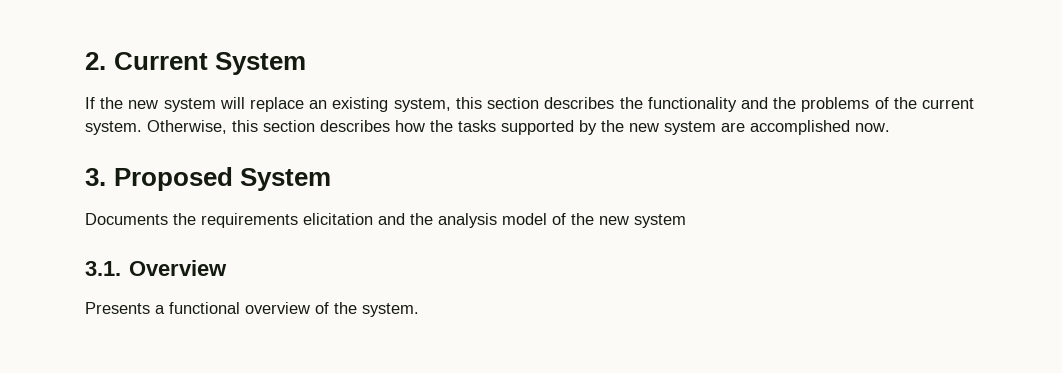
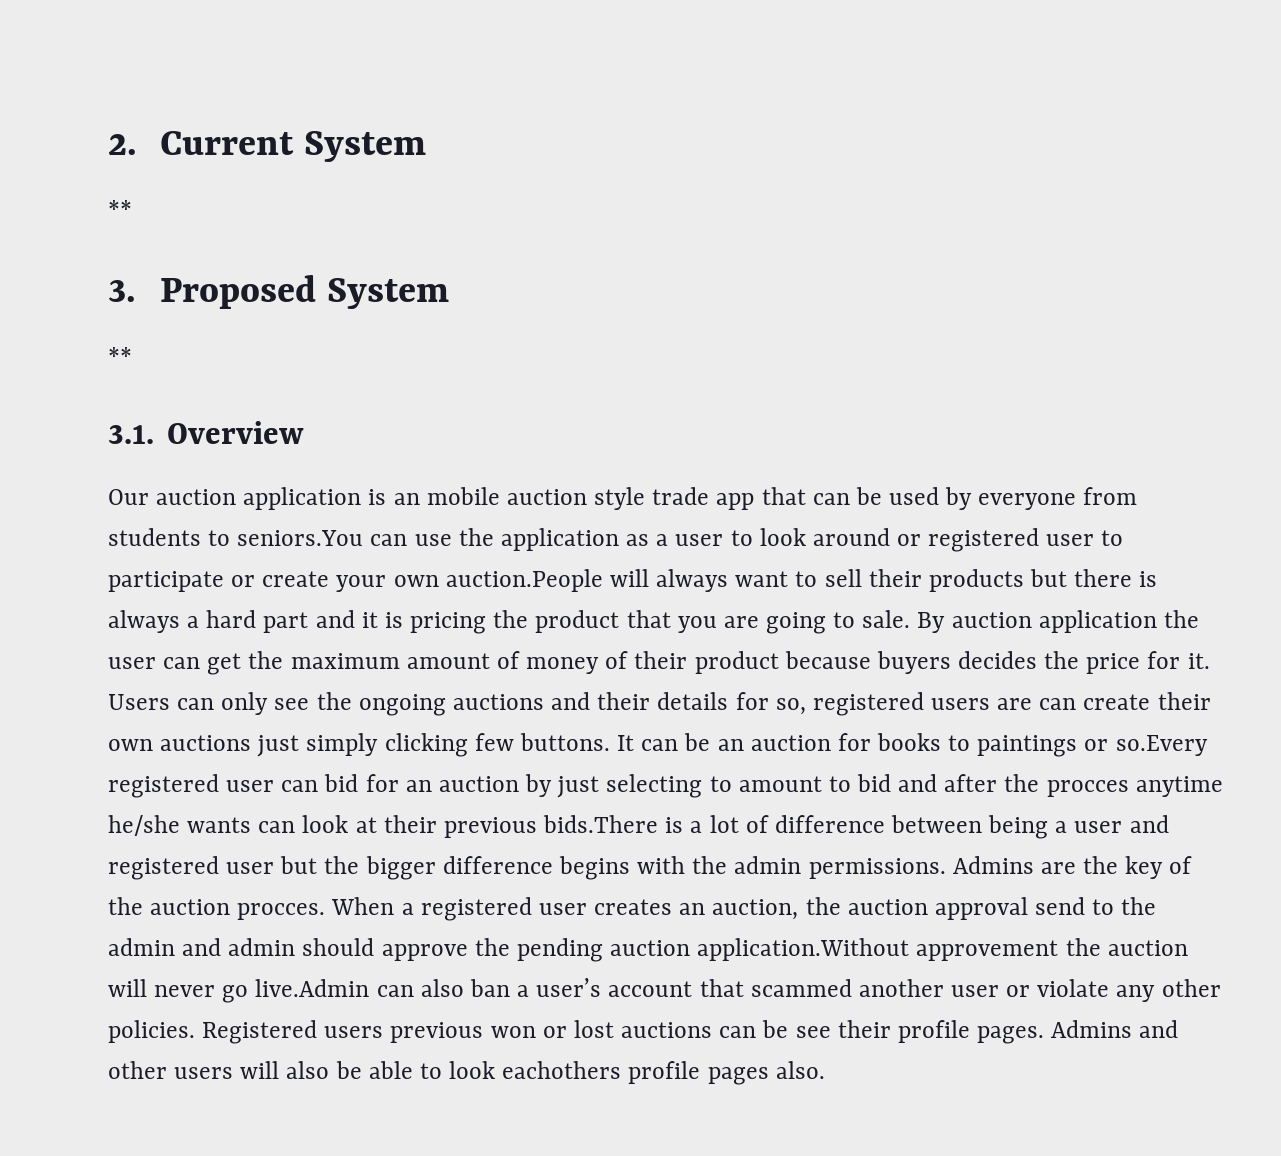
  2. Current System
- If the new system will replace an existing system, this section describes the functionality and the problems of the current system. Otherwise, this section describes how the tasks supported by the new system are accomplished now.
+ **
  3. Proposed System
- Documents the requirements elicitation and the analysis model of the new system
+ **
  3.1. Overview
- Presents a functional overview of the system.
+ Our auction application is an mobile auction style trade app that can be used by everyone from students to seniors.You can use the application as a user to look around or registered user to participate or create your own auction.People will always want to sell their products but there is always a hard part and it is pricing the product that you are going to sale. By auction application the user can get the maximum amount of money of their product because buyers decides the price for it. Users can only see the ongoing auctions and their details for so, registered users are can create their own auctions just simply clicking few buttons. It can be an auction for books to paintings or so.Every registered user can bid for an auction by just selecting to amount to bid and after the procces anytime he/she wants can look at their previous bids.There is a lot of difference between being a user and registered user but the bigger difference begins with the admin permissions. Admins are the key of the auction procces. When a registered user creates an auction, the auction approval send to the admin and admin should approve the pending auction application.Without approvement the auction will never go live.Admin can also ban a user’s account that scammed another user or violate any other policies. Registered users previous won or lost auctions can be see their profile pages. Admins and other users will also be able to look eachothers profile pages also.

